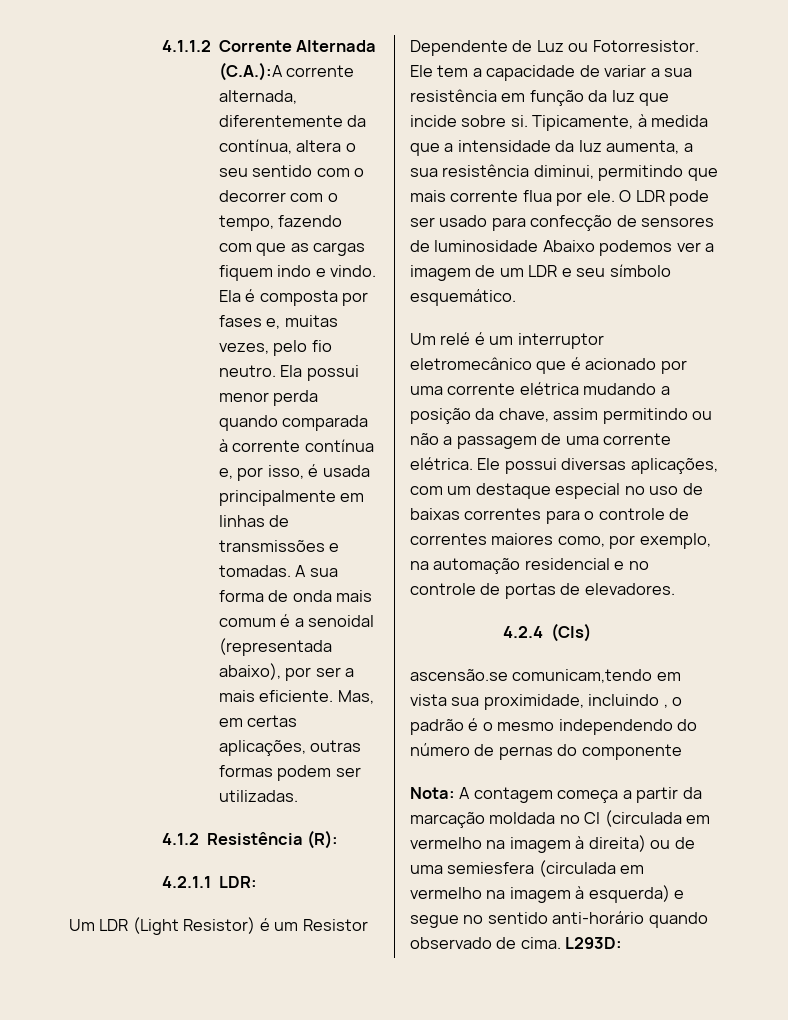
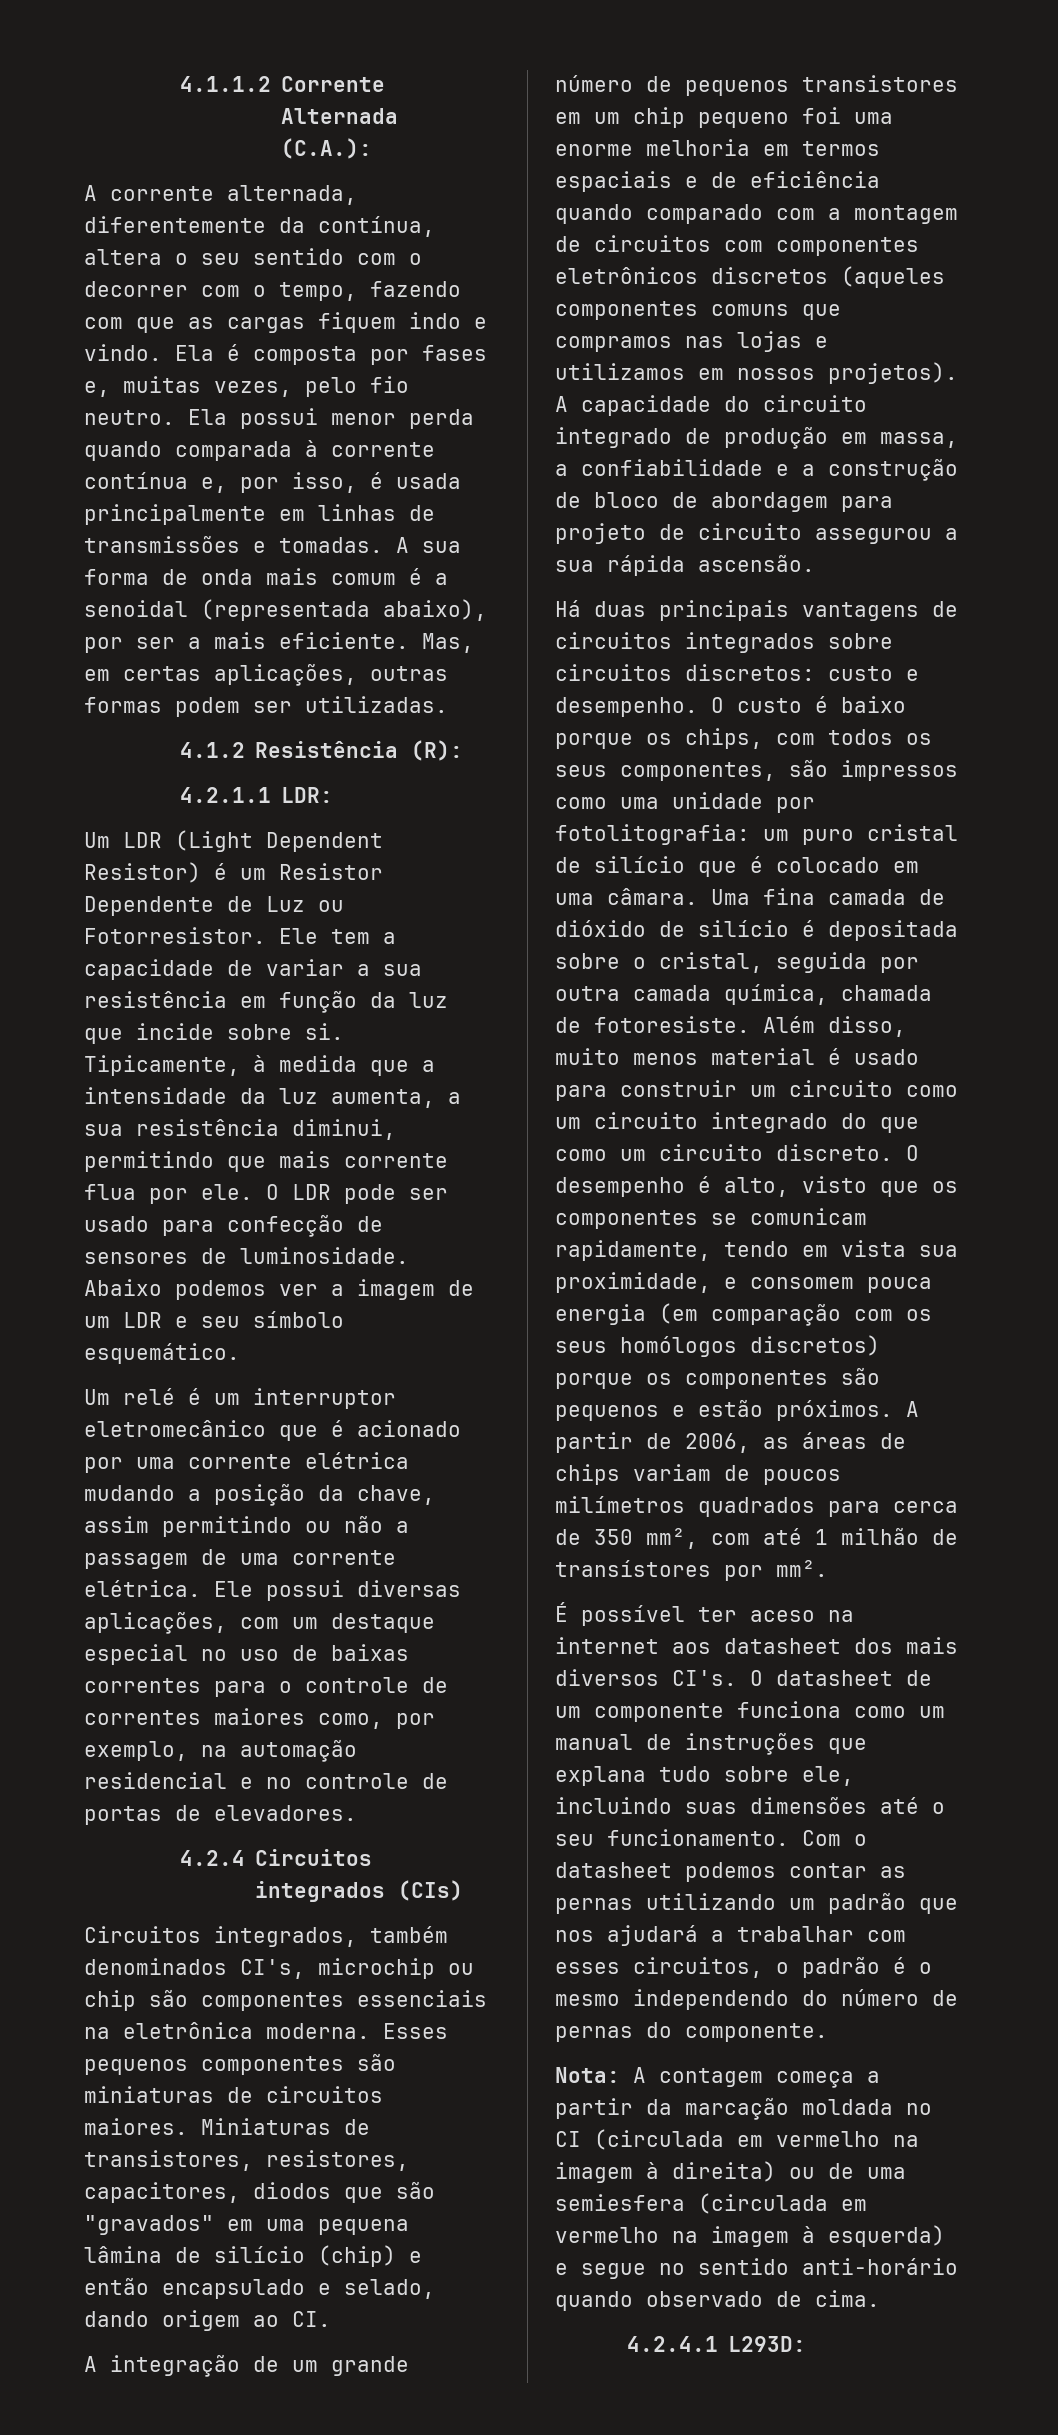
- 4.1.1.2 Corrente Alternada (C.A.):A corrente alternada, diferentemente da contínua, altera o seu sentido com o decorrer com o tempo, fazendo com que as cargas fiquem indo e vindo.
+ 4.1.1.2 Corrente Alternada (C.A.):
+ A corrente alternada, diferentemente da contínua, altera o seu sentido com o decorrer com o tempo, fazendo com que as cargas fiquem indo e vindo.
- Um LDR (Light Resistor) é um Resistor Dependente de Luz ou Fotorresistor.
+ Um LDR (Light Dependent Resistor) é um Resistor Dependente de Luz ou Fotorresistor.
- O LDR pode ser usado para confecção de sensores de luminosidade Abaixo podemos ver a imagem de um LDR e seu símbolo esquemático.
+ O LDR pode ser usado para confecção de sensores de luminosidade. Abaixo podemos ver a imagem de um LDR e seu símbolo esquemático.
- 4.2.4 (CIs)
+ 4.2.4 Circuitos integrados (CIs)
- ascensão.se comunicam,tendo em vista sua proximidade, incluindo , o padrão é o mesmo independendo do número de pernas do componente
+ Circuitos integrados, também denominados CI's, microchip ou chip são componentes essenciais na eletrônica moderna. Esses pequenos componentes são miniaturas de circuitos maiores. Miniaturas de transistores, resistores, capacitores, diodos que são "gravados" em uma pequena lâmina de silício (chip) e então encapsulado e selado, dando origem ao CI.
+ A integração de um grande número de pequenos transistores em um chip pequeno foi uma enorme melhoria em termos espaciais e de eficiência quando comparado com a montagem de circuitos com componentes eletrônicos discretos (aqueles componentes comuns que compramos nas lojas e utilizamos em nossos projetos). A capacidade do circuito integrado de produção em massa, a confiabilidade e a construção de bloco de abordagem para projeto de circuito assegurou a sua rápida ascensão.
+ Há duas principais vantagens de circuitos integrados sobre circuitos discretos: custo e desempenho. O custo é baixo porque os chips, com todos os seus componentes, são impressos como uma unidade por fotolitografia: um puro cristal de silício que é colocado em uma câmara. Uma fina camada de dióxido de silício é depositada sobre o cristal, seguida por outra camada química, chamada de fotoresiste. Além disso, muito menos material é usado para construir um circuito como um circuito integrado do que como um circuito discreto. O desempenho é alto, visto que os componentes se comunicam rapidamente, tendo em vista sua proximidade, e consomem pouca energia (em comparação com os seus homólogos discretos) porque os componentes são pequenos e estão próximos. A partir de 2006, as áreas de chips variam de poucos milímetros quadrados para cerca de 350 mm², com até 1 milhão de transístores por mm².
+ É possível ter aceso na internet aos datasheet dos mais diversos CI's. O datasheet de um componente funciona como um manual de instruções que explana tudo sobre ele, incluindo suas dimensões até o seu funcionamento. Com o datasheet podemos contar as pernas utilizando um padrão que nos ajudará a trabalhar com esses circuitos, o padrão é o mesmo independendo do número de pernas do componente.
- Nota: A contagem começa a partir da marcação moldada no CI (circulada em vermelho na imagem à direita) ou de uma semiesfera (circulada em vermelho na imagem à esquerda) e segue no sentido anti-horário quando observado de cima. L293D:
+ Nota: A contagem começa a partir da marcação moldada no CI (circulada em vermelho na imagem à direita) ou de uma semiesfera (circulada em vermelho na imagem à esquerda) e segue no sentido anti-horário quando observado de cima.
+ 4.2.4.1 L293D:

